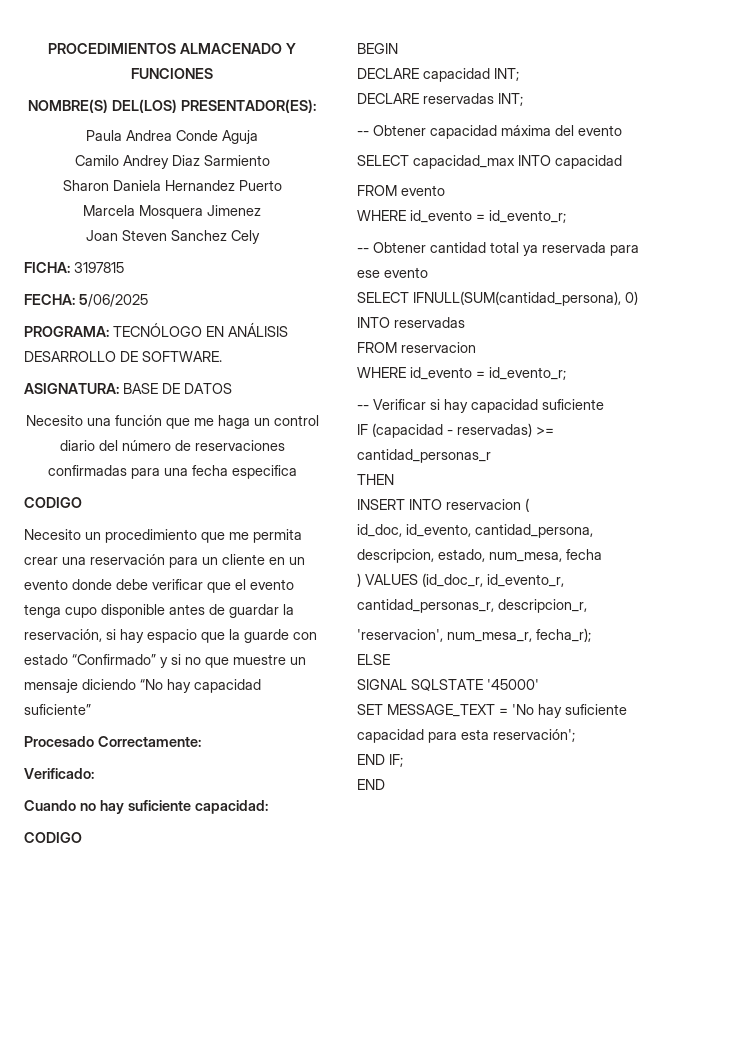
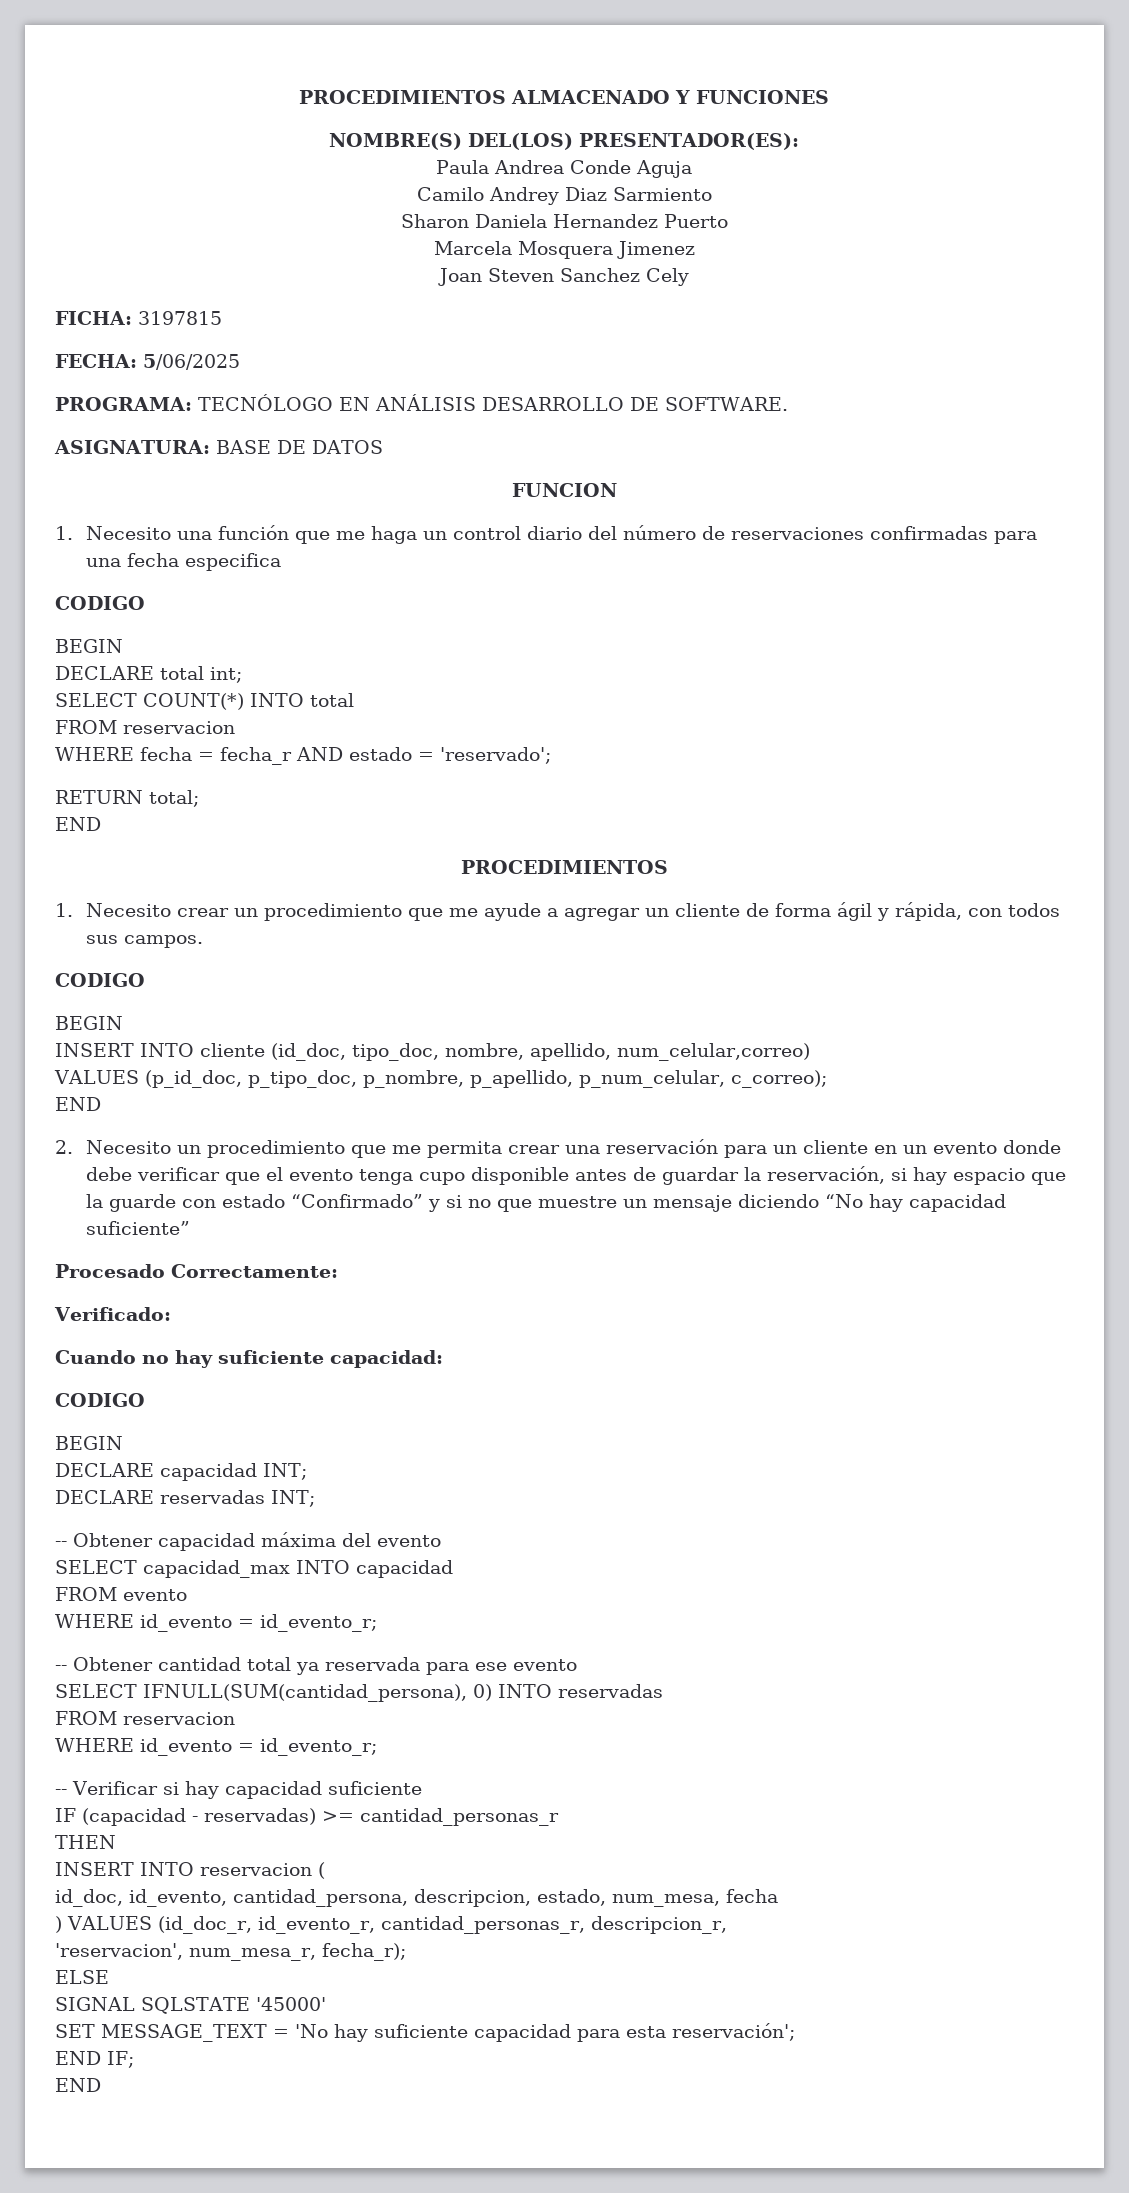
- Necesito una función que me haga un control diario del número de reservaciones confirmadas para una fecha especifica
+ FUNCION
+ 1. Necesito una función que me haga un control diario del número de reservaciones confirmadas para una fecha especifica
  CODIGO
- Necesito un procedimiento que me permita crear una reservación para un cliente en un evento donde debe verificar que el evento tenga cupo disponible antes de guardar la reservación, si hay espacio que la guarde con estado “Confirmado” y si no que muestre un mensaje diciendo “No hay capacidad suficiente”
+ BEGIN
+ DECLARE total int;
+ SELECT COUNT(*) INTO total
+ FROM reservacion
+ WHERE fecha = fecha_r AND estado = 'reservado';
+ RETURN total;
+ END
+ PROCEDIMIENTOS
+ 1. Necesito crear un procedimiento que me ayude a agregar un cliente de forma ágil y rápida, con todos sus campos.
+ CODIGO
+ BEGIN
+ INSERT INTO cliente (id_doc, tipo_doc, nombre, apellido, num_celular,correo)
+ VALUES (p_id_doc, p_tipo_doc, p_nombre, p_apellido, p_num_celular, c_correo);
+ END
+ 2. Necesito un procedimiento que me permita crear una reservación para un cliente en un evento donde debe verificar que el evento tenga cupo disponible antes de guardar la reservación, si hay espacio que la guarde con estado “Confirmado” y si no que muestre un mensaje diciendo “No hay capacidad suficiente”

